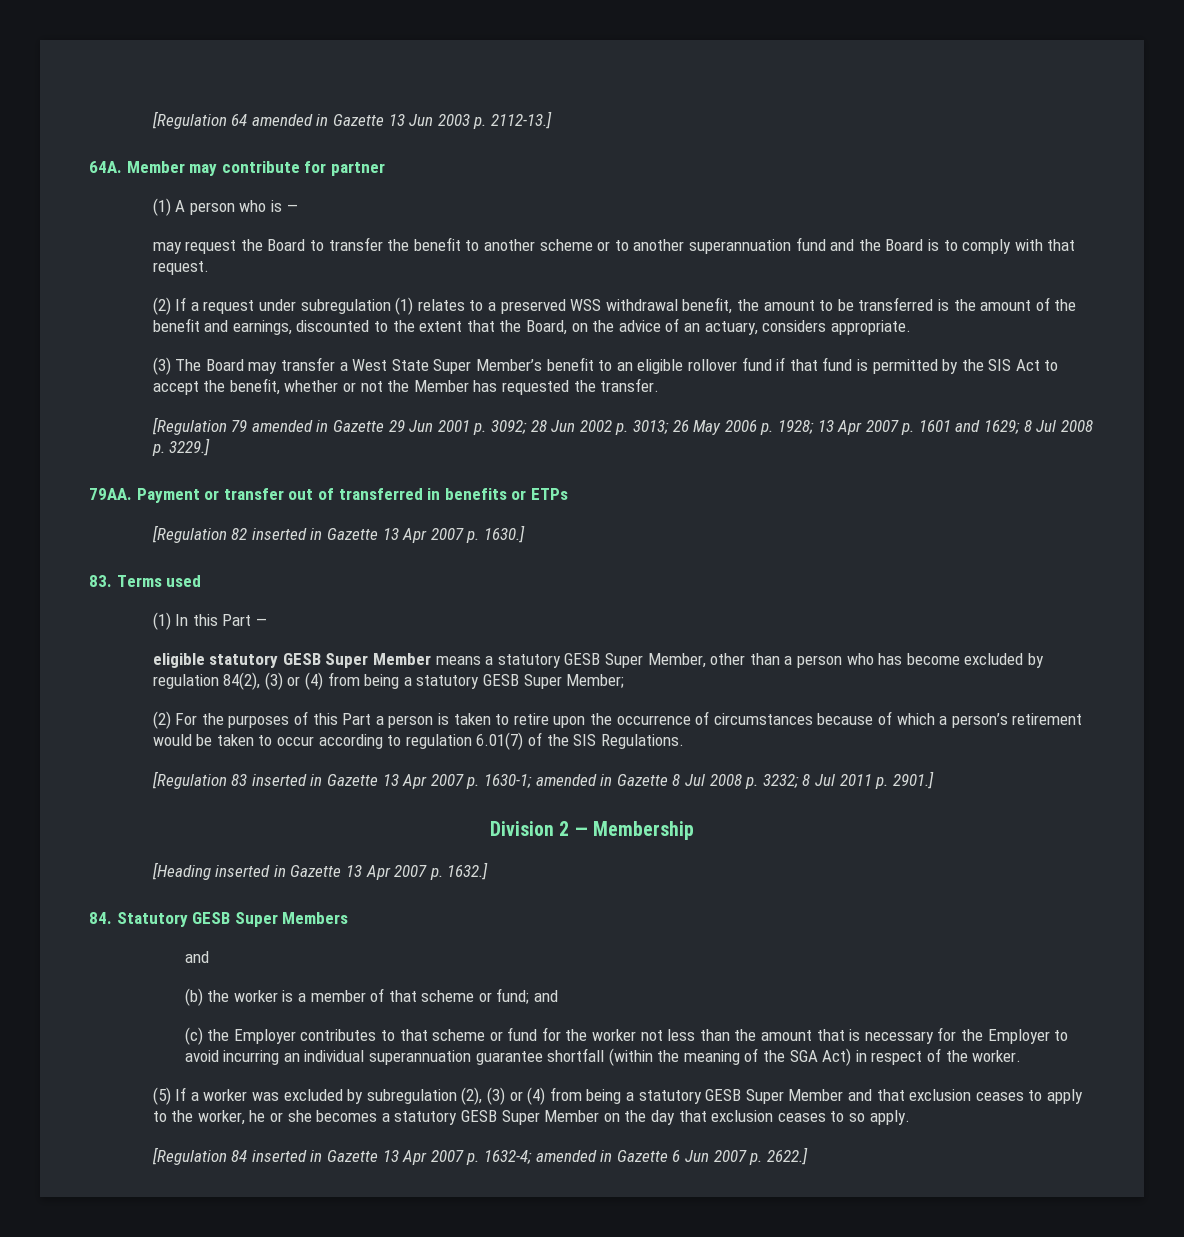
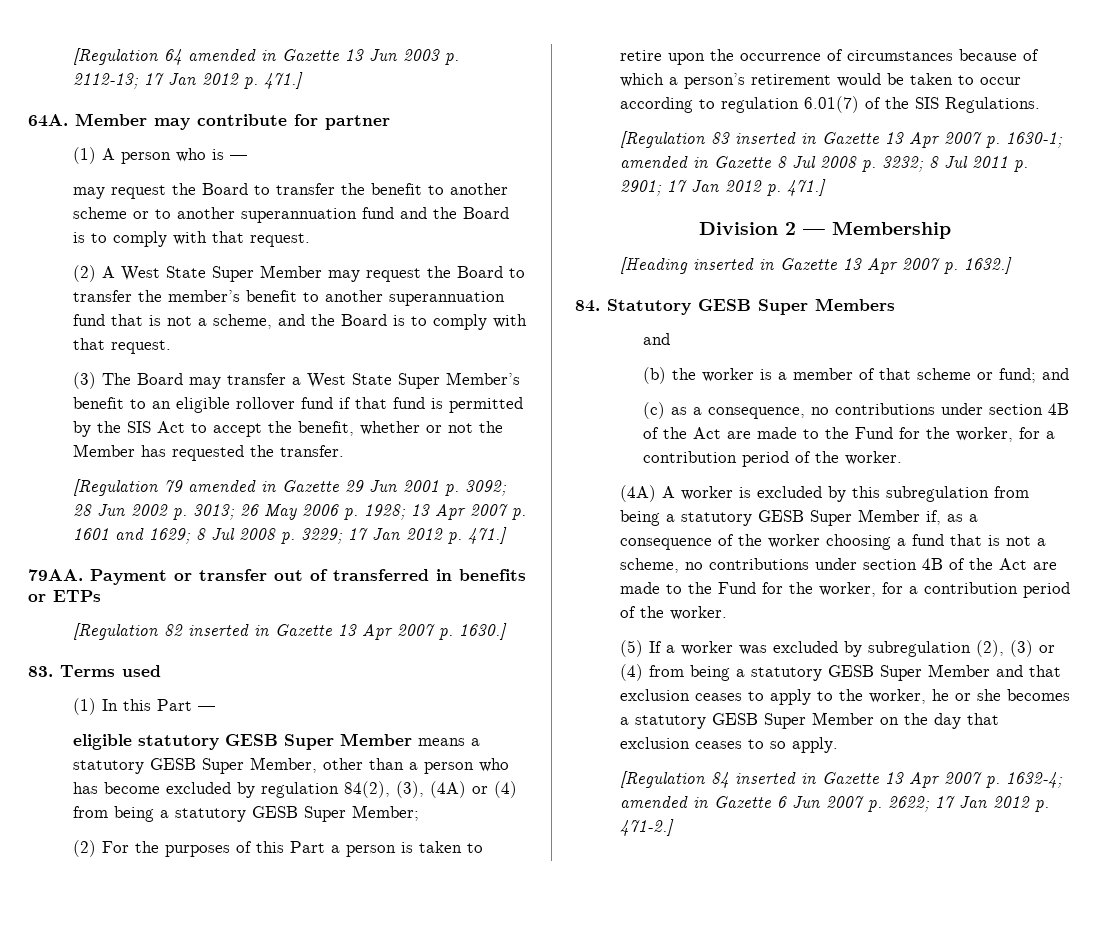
- [Regulation 64 amended in Gazette 13 Jun 2003 p. 2112-13.]
+ [Regulation 64 amended in Gazette 13 Jun 2003 p. 2112-13; 17 Jan 2012 p. 471.]
- (2) If a request under subregulation (1) relates to a preserved WSS withdrawal benefit, the amount to be transferred is the amount of the benefit and earnings, discounted to the extent that the Board, on the advice of an actuary, considers appropriate.
+ (2) A West State Super Member may request the Board to transfer the member’s benefit to another superannuation fund that is not a scheme, and the Board is to comply with that request.
- [Regulation 79 amended in Gazette 29 Jun 2001 p. 3092; 28 Jun 2002 p. 3013; 26 May 2006 p. 1928; 13 Apr 2007 p. 1601 and 1629; 8 Jul 2008 p. 3229.]
+ [Regulation 79 amended in Gazette 29 Jun 2001 p. 3092; 28 Jun 2002 p. 3013; 26 May 2006 p. 1928; 13 Apr 2007 p. 1601 and 1629; 8 Jul 2008 p. 3229; 17 Jan 2012 p. 471.]
- eligible statutory GESB Super Member means a statutory GESB Super Member, other than a person who has become excluded by regulation 84(2), (3) or (4) from being a statutory GESB Super Member;
+ eligible statutory GESB Super Member means a statutory GESB Super Member, other than a person who has become excluded by regulation 84(2), (3), (4A) or (4) from being a statutory GESB Super Member;
- [Regulation 83 inserted in Gazette 13 Apr 2007 p. 1630-1; amended in Gazette 8 Jul 2008 p. 3232; 8 Jul 2011 p. 2901.]
+ [Regulation 83 inserted in Gazette 13 Apr 2007 p. 1630-1; amended in Gazette 8 Jul 2008 p. 3232; 8 Jul 2011 p. 2901; 17 Jan 2012 p. 471.]
- (c) the Employer contributes to that scheme or fund for the worker not less than the amount that is necessary for the Employer to avoid incurring an individual superannuation guarantee shortfall (within the meaning of the SGA Act) in respect of the worker.
+ (c) as a consequence, no contributions under section 4B of the Act are made to the Fund for the worker, for a contribution period of the worker.
+ (4A) A worker is excluded by this subregulation from being a statutory GESB Super Member if, as a consequence of the worker choosing a fund that is not a scheme, no contributions under section 4B of the Act are made to the Fund for the worker, for a contribution period of the worker.
- [Regulation 84 inserted in Gazette 13 Apr 2007 p. 1632-4; amended in Gazette 6 Jun 2007 p. 2622.]
+ [Regulation 84 inserted in Gazette 13 Apr 2007 p. 1632-4; amended in Gazette 6 Jun 2007 p. 2622; 17 Jan 2012 p. 471-2.]

